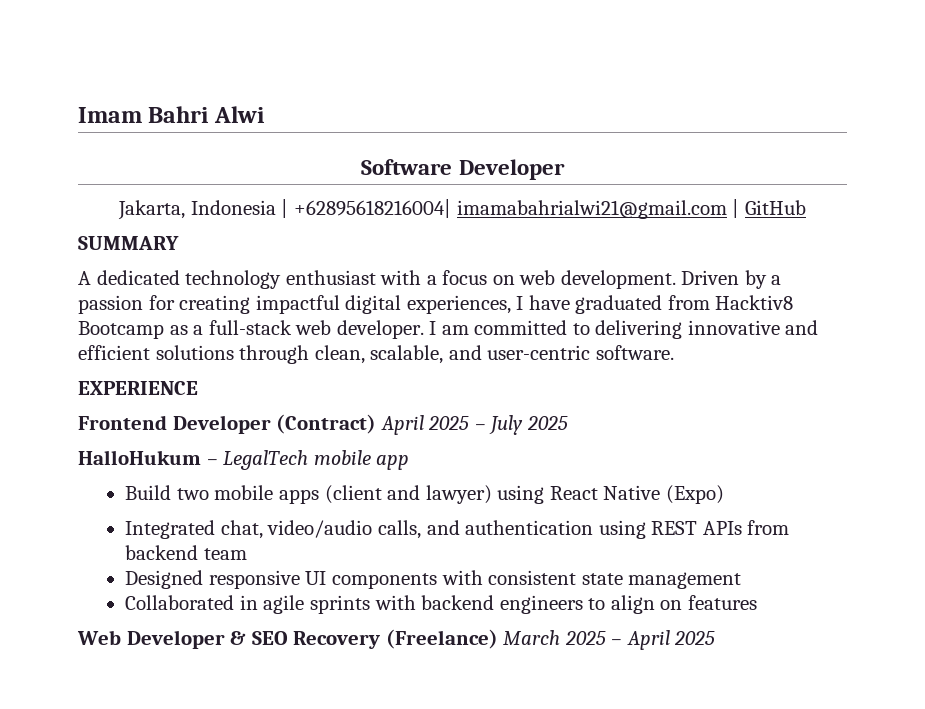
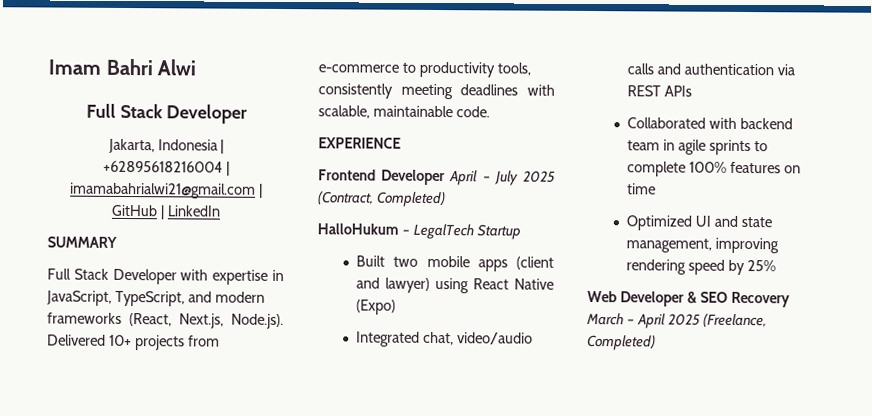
  Imam Bahri Alwi
- Software Developer
+ Full Stack Developer
- Jakarta, Indonesia | +62895618216004| imamabahrialwi21@gmail.com | GitHub
+ Jakarta, Indonesia | +62895618216004 | imamabahrialwi21@gmail.com | GitHub | LinkedIn
- A dedicated technology enthusiast with a focus on web development. Driven by a passion for creating impactful digital experiences, I have graduated from Hacktiv8 Bootcamp as a full-stack web developer. I am committed to delivering innovative and efficient solutions through clean, scalable, and user-centric software.
+ Full Stack Developer with expertise in JavaScript, TypeScript, and modern frameworks (React, Next.js, Node.js). Delivered 10+ projects from e-commerce to productivity tools, consistently meeting deadlines with scalable, maintainable code.
- Frontend Developer (Contract) April 2025 – July 2025
+ Frontend Developer April – July 2025 (Contract, Completed)
- HalloHukum – LegalTech mobile app
- Build two mobile apps (client and lawyer) using React Native (Expo)
+ HalloHukum – LegalTech Startup
+ Built two mobile apps (client and lawyer) using React Native (Expo)
- Integrated chat, video/audio calls, and authentication using REST APIs from backend team
- Designed responsive UI components with consistent state management
- Collaborated in agile sprints with backend engineers to align on features
+ Integrated chat, video/audio calls and authentication via REST APIs
+ Collaborated with backend team in agile sprints to complete 100% features on time
+ Optimized UI and state management, improving rendering speed by 25%
- Web Developer & SEO Recovery (Freelance) March 2025 – April 2025
+ Web Developer & SEO Recovery March – April 2025 (Freelance, Completed)

